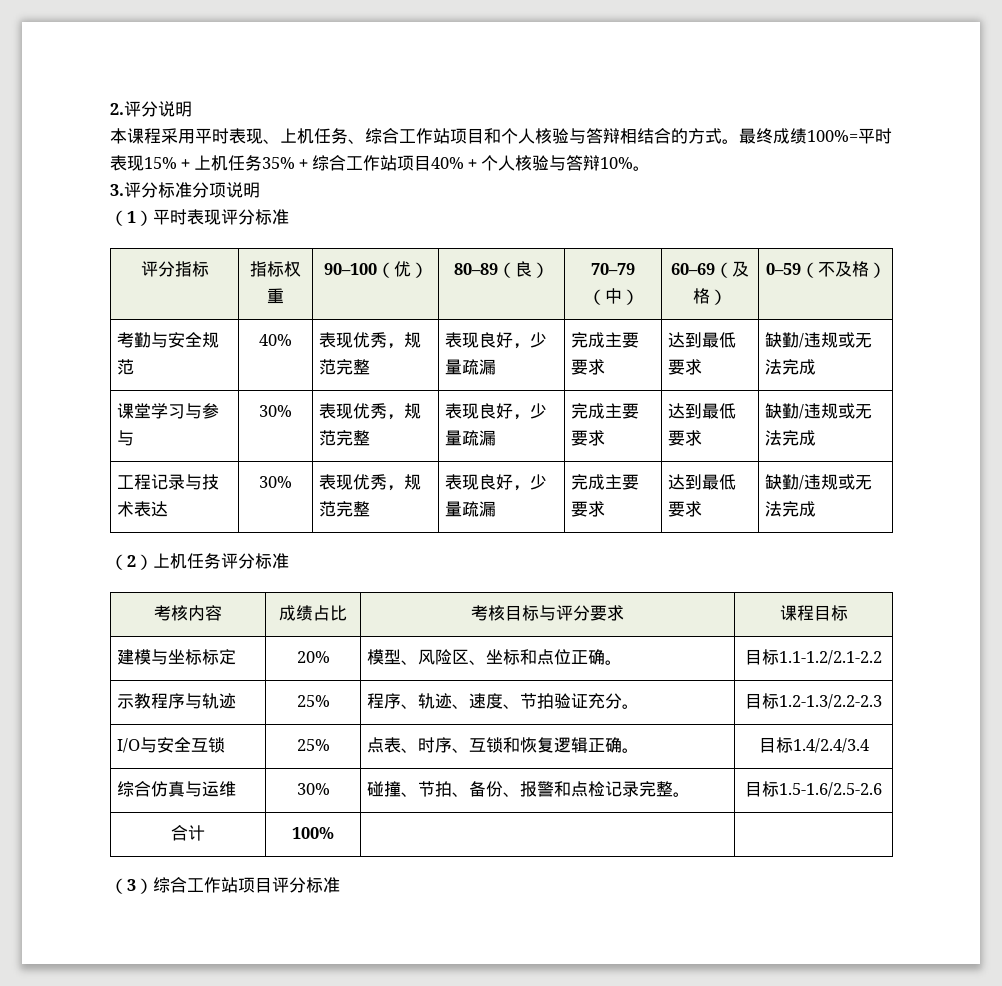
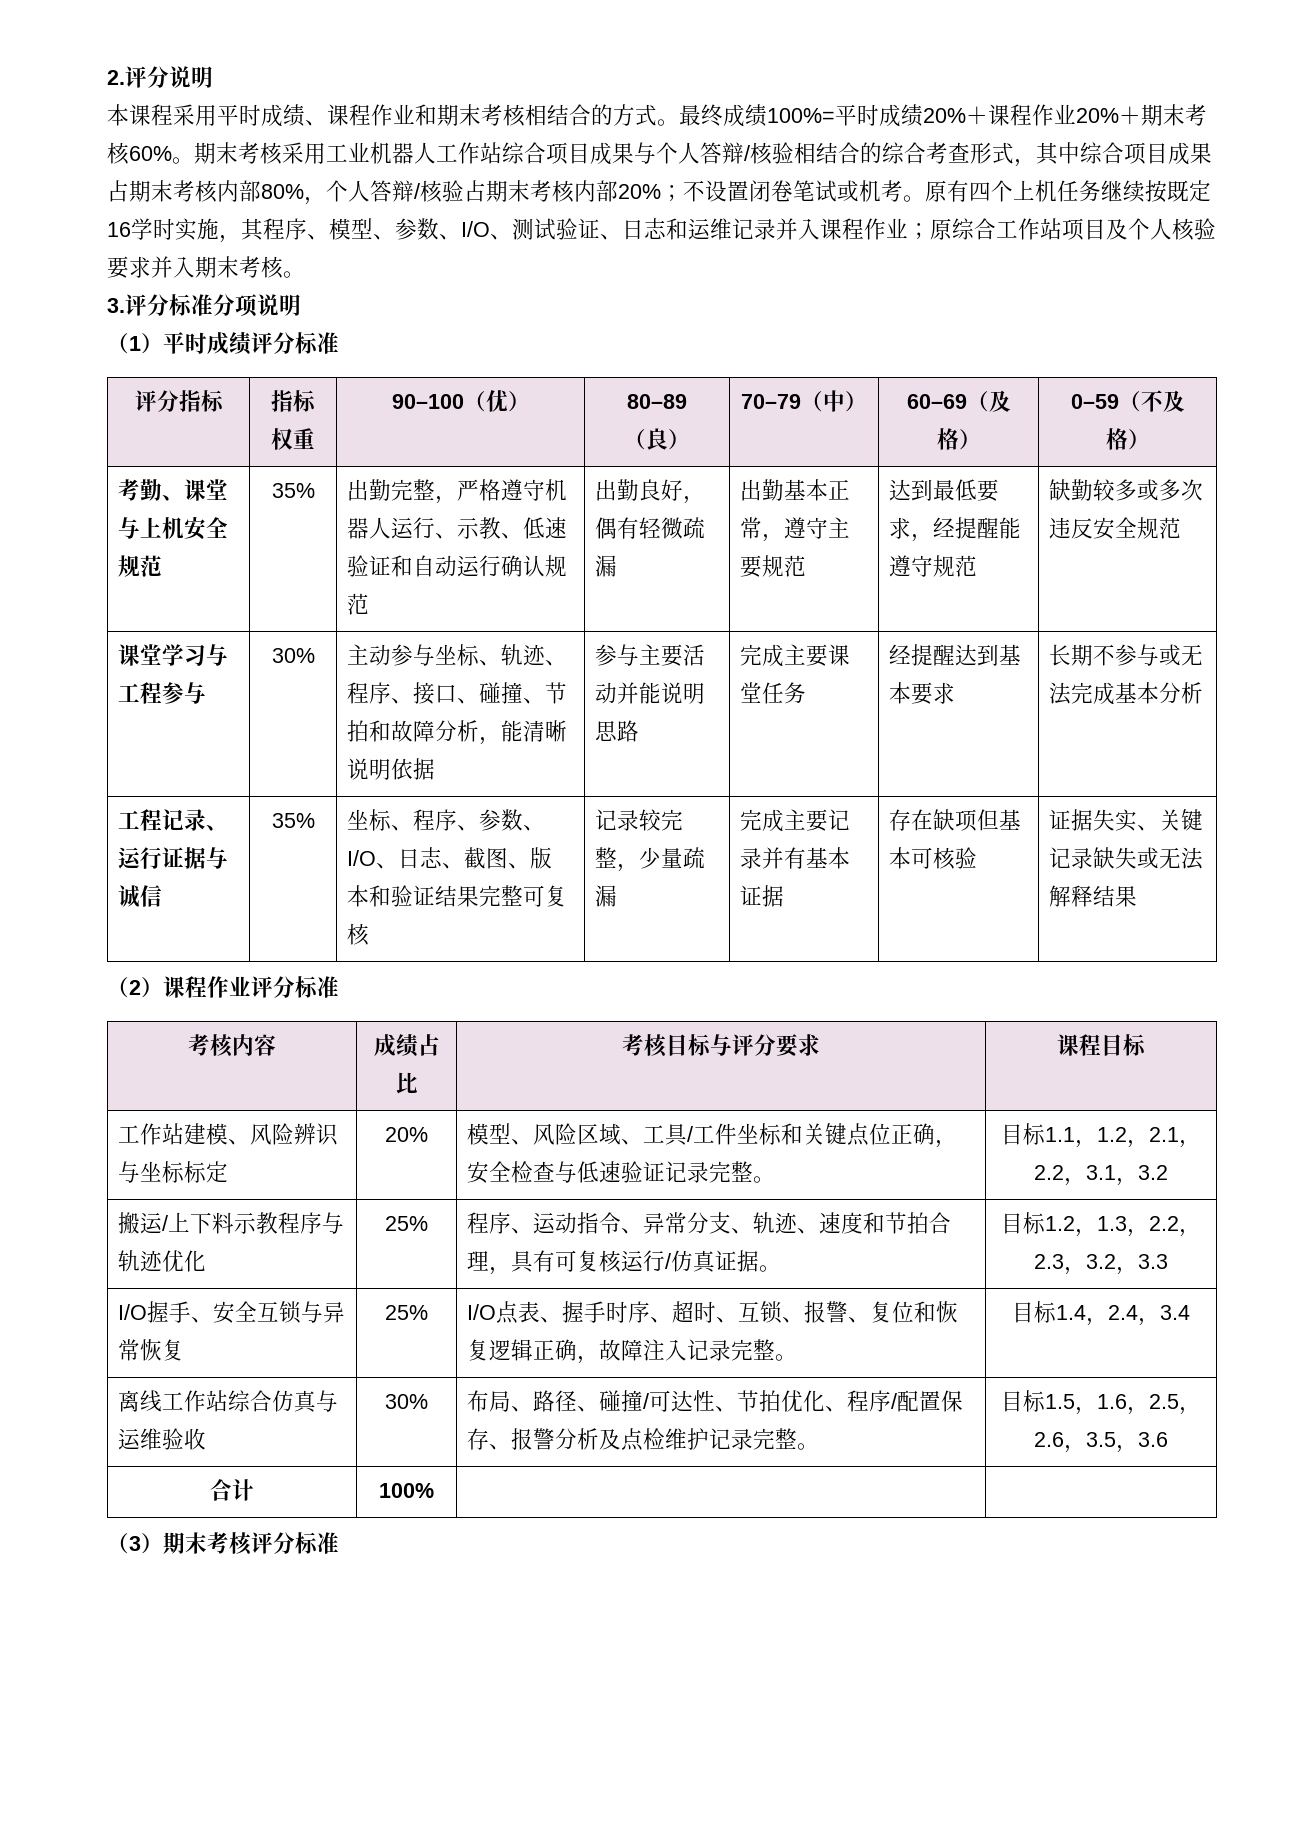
- 本课程采用平时表现、上机任务、综合工作站项目和个人核验与答辩相结合的方式。
+ 本课程采用平时成绩、课程作业和期末考核相结合的方式。
- 最终成绩100%=平时表现15%＋上机任务35%＋综合工作站项目40%＋个人核验与答辩10%。
+ 最终成绩100%=平时成绩20%＋课程作业20%＋期末考核60%。期末考核采用工业机器人工作站综合项目成果与个人答辩/核验相结合的综合考查形式，其中综合项目成果占期末考核内部80%，个人答辩/核验占期末考核内部20%；不设置闭卷笔试或机考。原有四个上机任务继续按既定16学时实施，其程序、模型、参数、I/O、测试验证、日志和运维记录并入课程作业；原综合工作站项目及个人核验要求并入期末考核。
- （1）平时表现评分标准
+ （1）平时成绩评分标准
- 考勤与安全规范
+ 考勤、课堂与上机安全规范
- 40% | 表现优秀，规范完整 | 表现良好，少量疏漏 | 完成主要要求 | 达到最低要求 | 缺勤/违规或无法完成
- 课堂学习与参与 | 30% | 表现优秀，规范完整 | 表现良好，少量疏漏 | 完成主要要求 | 达到最低要求 | 缺勤/违规或无法完成
- 工程记录与技术表达 | 30% | 表现优秀，规范完整 | 表现良好，少量疏漏 | 完成主要要求 | 达到最低要求 | 缺勤/违规或无法完成
+ 35% | 出勤完整，严格遵守机器人运行、示教、低速验证和自动运行确认规范 | 出勤良好，偶有轻微疏漏 | 出勤基本正常，遵守主要规范 | 达到最低要求，经提醒能遵守规范 | 缺勤较多或多次违反安全规范
+ 课堂学习与工程参与 | 30% | 主动参与坐标、轨迹、程序、接口、碰撞、节拍和故障分析，能清晰说明依据 | 参与主要活动并能说明思路 | 完成主要课堂任务 | 经提醒达到基本要求 | 长期不参与或无法完成基本分析
+ 工程记录、运行证据与诚信 | 35% | 坐标、程序、参数、I/O、日志、截图、版本和验证结果完整可复核 | 记录较完整，少量疏漏 | 完成主要记录并有基本证据 | 存在缺项但基本可核验 | 证据失实、关键记录缺失或无法解释结果
- （2）上机任务评分标准
+ （2）课程作业评分标准
- 建模与坐标标定 | 20% | 模型、风险区、坐标和点位正确。 | 目标1.1-1.2/2.1-2.2
- 示教程序与轨迹 | 25% | 程序、轨迹、速度、节拍验证充分。 | 目标1.2-1.3/2.2-2.3
- I/O与安全互锁 | 25% | 点表、时序、互锁和恢复逻辑正确。 | 目标1.4/2.4/3.4
- 综合仿真与运维 | 30% | 碰撞、节拍、备份、报警和点检记录完整。 | 目标1.5-1.6/2.5-2.6
+ 工作站建模、风险辨识与坐标标定 | 20% | 模型、风险区域、工具/工件坐标和关键点位正确，安全检查与低速验证记录完整。 | 目标1.1，1.2，2.1，2.2，3.1，3.2
+ 搬运/上下料示教程序与轨迹优化 | 25% | 程序、运动指令、异常分支、轨迹、速度和节拍合理，具有可复核运行/仿真证据。 | 目标1.2，1.3，2.2，2.3，3.2，3.3
+ I/O握手、安全互锁与异常恢复 | 25% | I/O点表、握手时序、超时、互锁、报警、复位和恢复逻辑正确，故障注入记录完整。 | 目标1.4，2.4，3.4
+ 离线工作站综合仿真与运维验收 | 30% | 布局、路径、碰撞/可达性、节拍优化、程序/配置保存、报警分析及点检维护记录完整。 | 目标1.5，1.6，2.5，2.6，3.5，3.6
- （3）综合工作站项目评分标准
+ （3）期末考核评分标准

